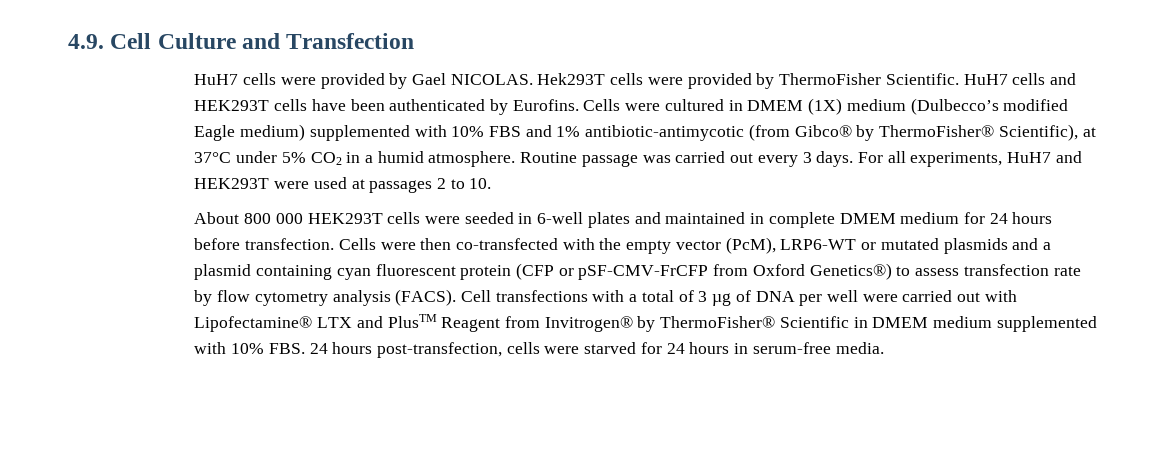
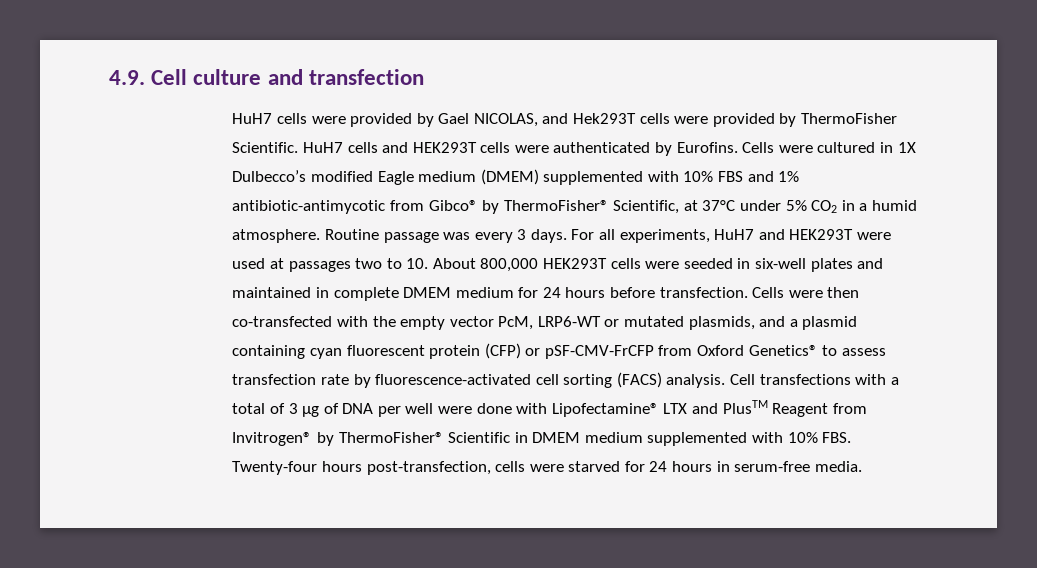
- 4.9. Cell Culture and Transfection
+ 4.9. Cell culture and transfection
- HuH7 cells were provided by Gael NICOLAS. Hek293T cells were provided by ThermoFisher Scientific.
+ HuH7 cells were provided by Gael NICOLAS, and Hek293T cells were provided by ThermoFisher Scientific.
- HuH7 cells and HEK293T cells have been authenticated by Eurofins.
+ HuH7 cells and HEK293T cells were authenticated by Eurofins.
- Cells were cultured in DMEM (1X) medium (Dulbecco’s modified Eagle medium) supplemented with 10% FBS and 1% antibiotic-antimycotic (from Gibco® by ThermoFisher® Scientific), at 37°C under 5% CO2 in a humid atmosphere.
+ Cells were cultured in 1X Dulbecco’s modified Eagle medium (DMEM) supplemented with 10% FBS and 1% antibiotic-antimycotic from Gibco® by ThermoFisher® Scientific, at 37°C under 5% CO2 in a humid atmosphere.
- Routine passage was carried out every 3 days.
+ Routine passage was every 3 days.
- For all experiments, HuH7 and HEK293T were used at passages 2 to 10.
- About 800 000 HEK293T cells were seeded in 6-well plates and maintained in complete DMEM medium for 24 hours before transfection.
+ For all experiments, HuH7 and HEK293T were used at passages two to 10. About 800,000 HEK293T cells were seeded in six-well plates and maintained in complete DMEM medium for 24 hours before transfection.
- Cells were then co-transfected with the empty vector (PcM), LRP6-WT or mutated plasmids and a plasmid containing cyan fluorescent protein (CFP or pSF-CMV-FrCFP from Oxford Genetics®) to assess transfection rate by flow cytometry analysis (FACS).
+ Cells were then co-transfected with the empty vector PcM, LRP6-WT or mutated plasmids, and a plasmid containing cyan fluorescent protein (CFP) or pSF-CMV-FrCFP from Oxford Genetics® to assess transfection rate by fluorescence-activated cell sorting (FACS) analysis.
- Cell transfections with a total of 3 µg of DNA per well were carried out with Lipofectamine® LTX and PlusTM Reagent from Invitrogen® by ThermoFisher® Scientific in DMEM medium supplemented with 10% FBS. 24 hours post-transfection, cells were starved for 24 hours in serum-free media.
+ Cell transfections with a total of 3 µg of DNA per well were done with Lipofectamine® LTX and PlusTM Reagent from Invitrogen® by ThermoFisher® Scientific in DMEM medium supplemented with 10% FBS. Twenty-four hours post-transfection, cells were starved for 24 hours in serum-free media.

